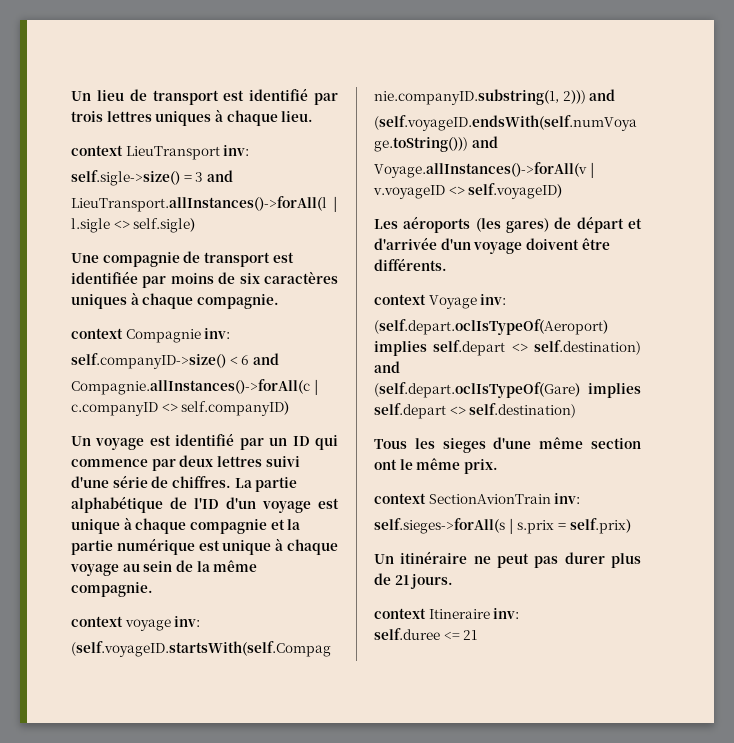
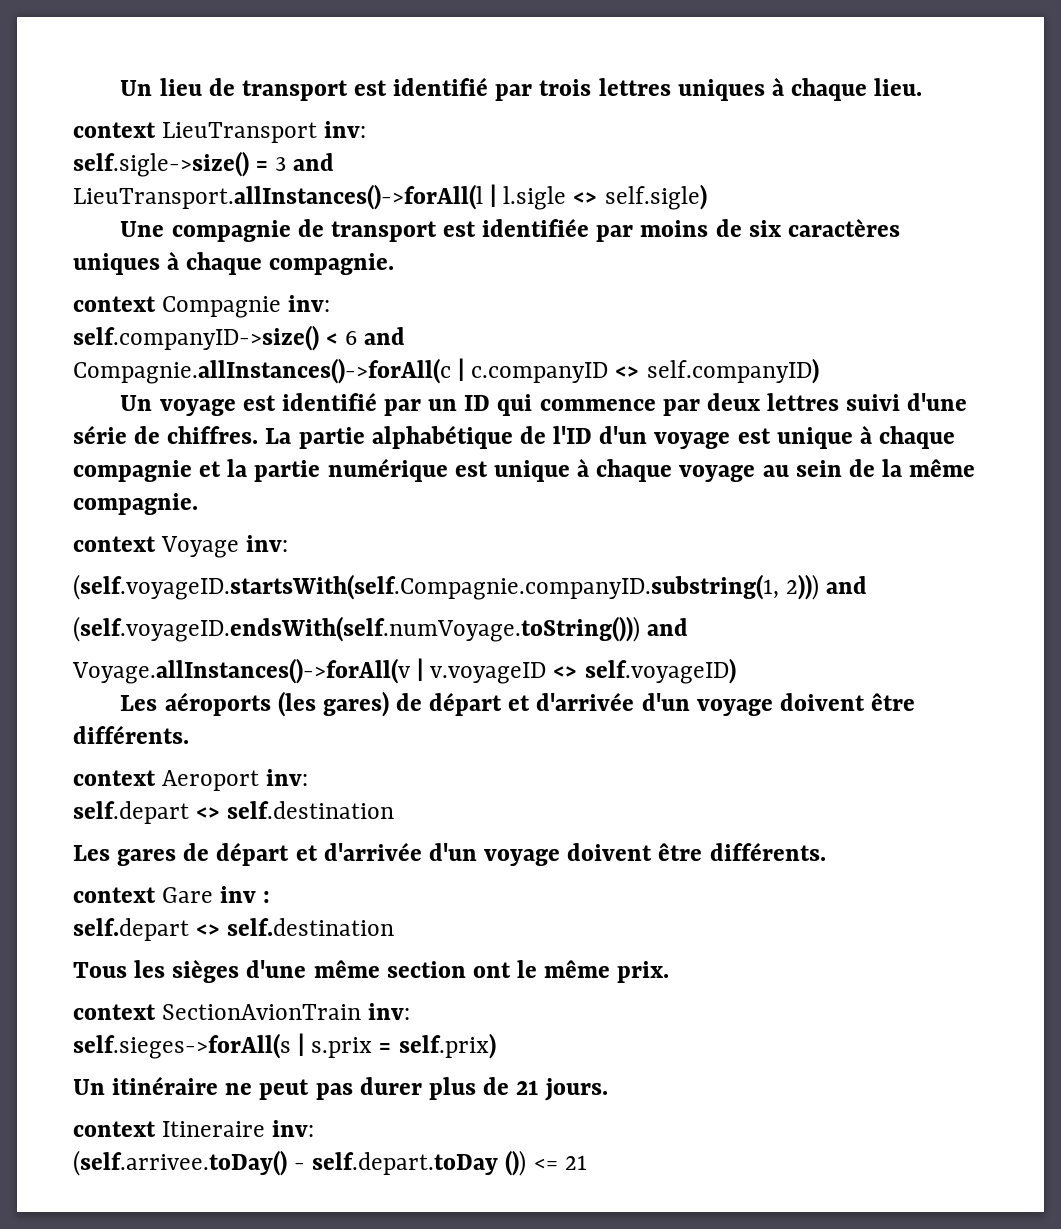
- context voyage inv:
+ context Voyage inv:
- context Voyage inv:
- (self.depart.oclIsTypeOf(Aeroport) implies self.depart <> self.destination) and
- (self.depart.oclIsTypeOf(Gare) implies self.depart <> self.destination)
+ context Aeroport inv:
+ self.depart <> self.destination
+ Les gares de départ et d'arrivée d'un voyage doivent être différents.
+ context Gare inv :
+ self.depart <> self.destination
- Tous les sieges d'une même section ont le même prix.
+ Tous les sièges d'une même section ont le même prix.
- self.duree <= 21
+ (self.arrivee.toDay() - self.depart.toDay ()) <= 21

